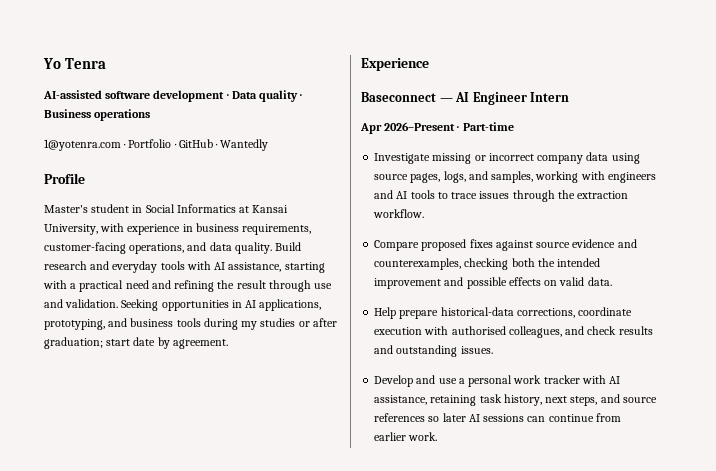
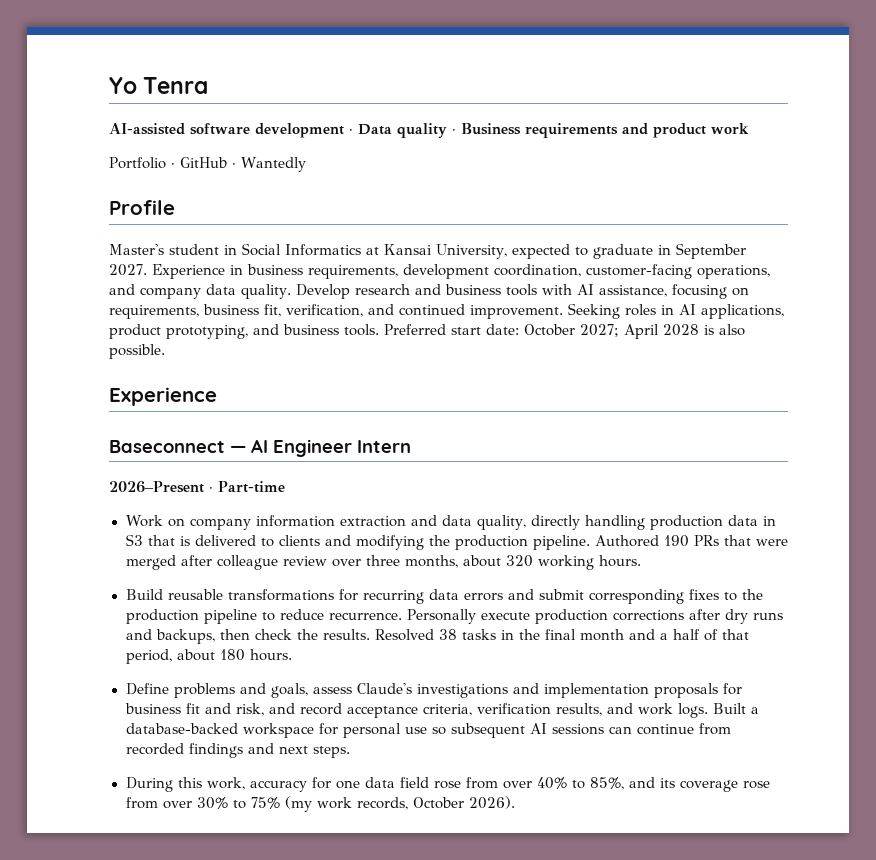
- AI-assisted software development · Data quality · Business operations
- 1@yotenra.com · Portfolio · GitHub · Wantedly
+ AI-assisted software development · Data quality · Business requirements and product work
+ Portfolio · GitHub · Wantedly
- Master's student in Social Informatics at Kansai University, with experience in business requirements, customer-facing operations, and data quality.
+ Master's student in Social Informatics at Kansai University, expected to graduate in September 2027. Experience in business requirements, development coordination, customer-facing operations, and company data quality.
- Build research and everyday tools with AI assistance, starting with a practical need and refining the result through use and validation. Seeking opportunities in AI applications, prototyping, and business tools during my studies or after graduation; start date by agreement.
+ Develop research and business tools with AI assistance, focusing on requirements, business fit, verification, and continued improvement. Seeking roles in AI applications, product prototyping, and business tools. Preferred start date: October 2027; April 2028 is also possible.
- Apr 2026–Present · Part-time
+ 2026–Present · Part-time
- Investigate missing or incorrect company data using source pages, logs, and samples, working with engineers and AI tools to trace issues through the extraction workflow.
- Compare proposed fixes against source evidence and counterexamples, checking both the intended improvement and possible effects on valid data.
- Help prepare historical-data corrections, coordinate execution with authorised colleagues, and check results and outstanding issues.
- Develop and use a personal work tracker with AI assistance, retaining task history, next steps, and source references so later AI sessions can continue from earlier work.
+ Work on company information extraction and data quality, directly handling production data in S3 that is delivered to clients and modifying the production pipeline. Authored 190 PRs that were merged after colleague review over three months, about 320 working hours.
+ Build reusable transformations for recurring data errors and submit corresponding fixes to the production pipeline to reduce recurrence. Personally execute production corrections after dry runs and backups, then check the results. Resolved 38 tasks in the final month and a half of that period, about 180 hours.
+ Define problems and goals, assess Claude's investigations and implementation proposals for business fit and risk, and record acceptance criteria, verification results, and work logs. Built a database-backed workspace for personal use so subsequent AI sessions can continue from recorded findings and next steps.
+ During this work, accuracy for one data field rose from over 40% to 85%, and its coverage rose from over 30% to 75% (my work records, October 2026).

